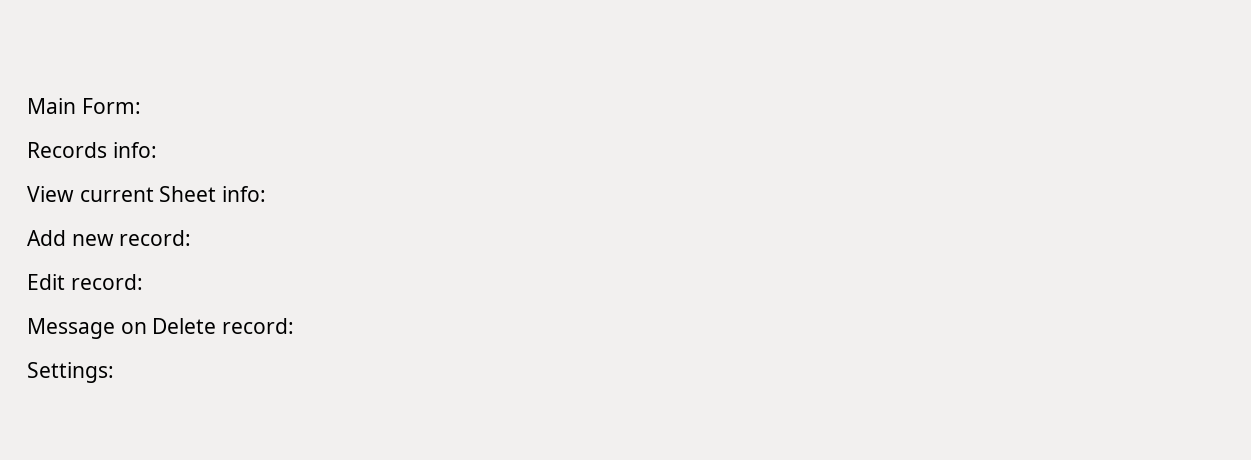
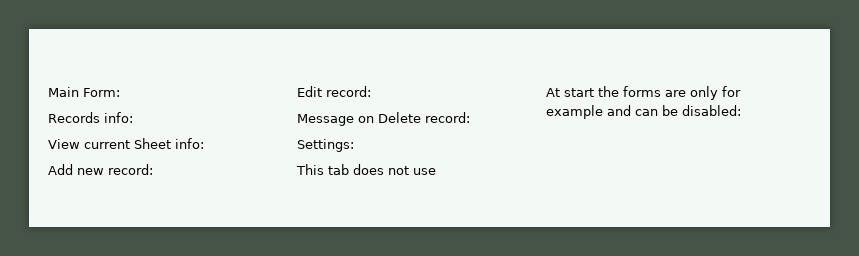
+ This tab does not use
+ At start the forms are only for example and can be disabled:

